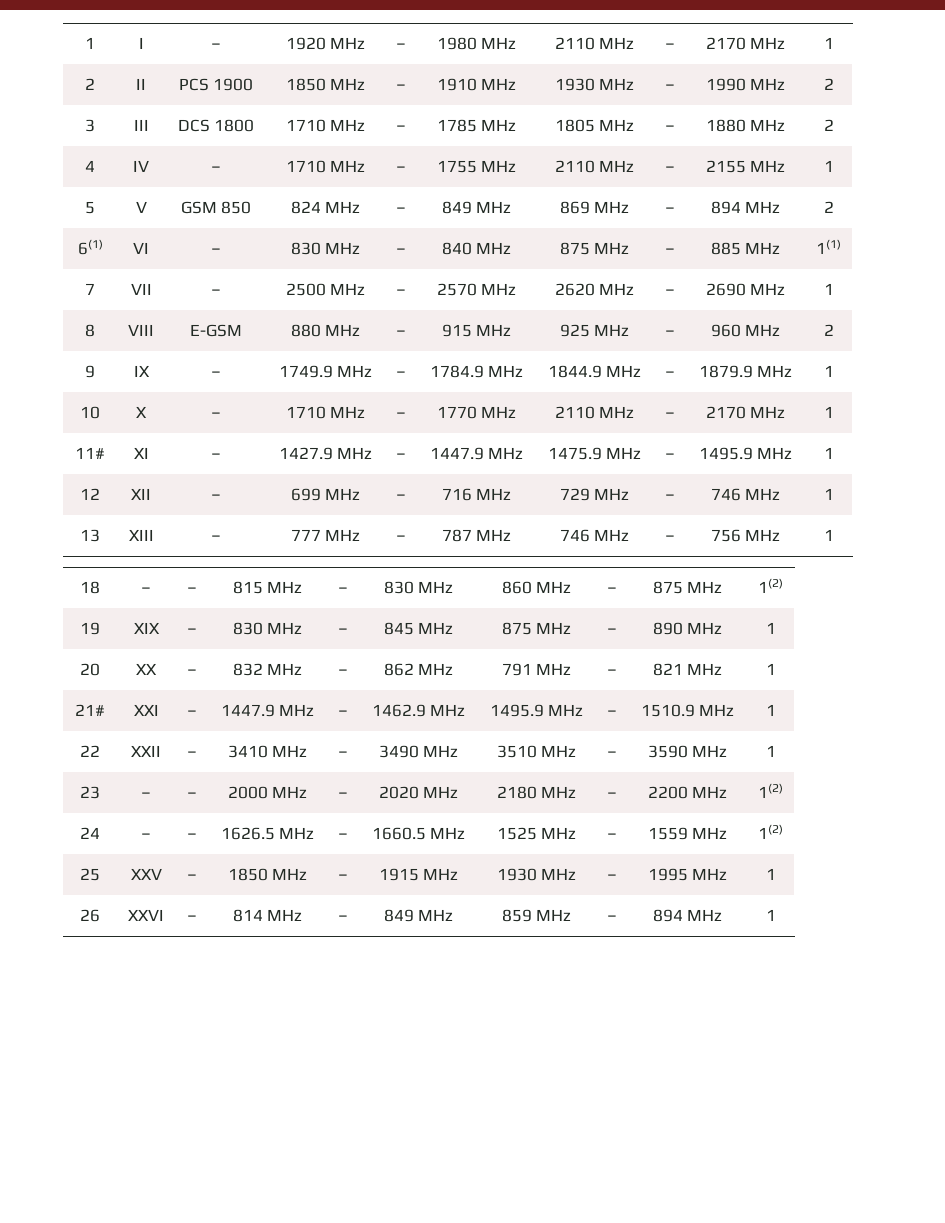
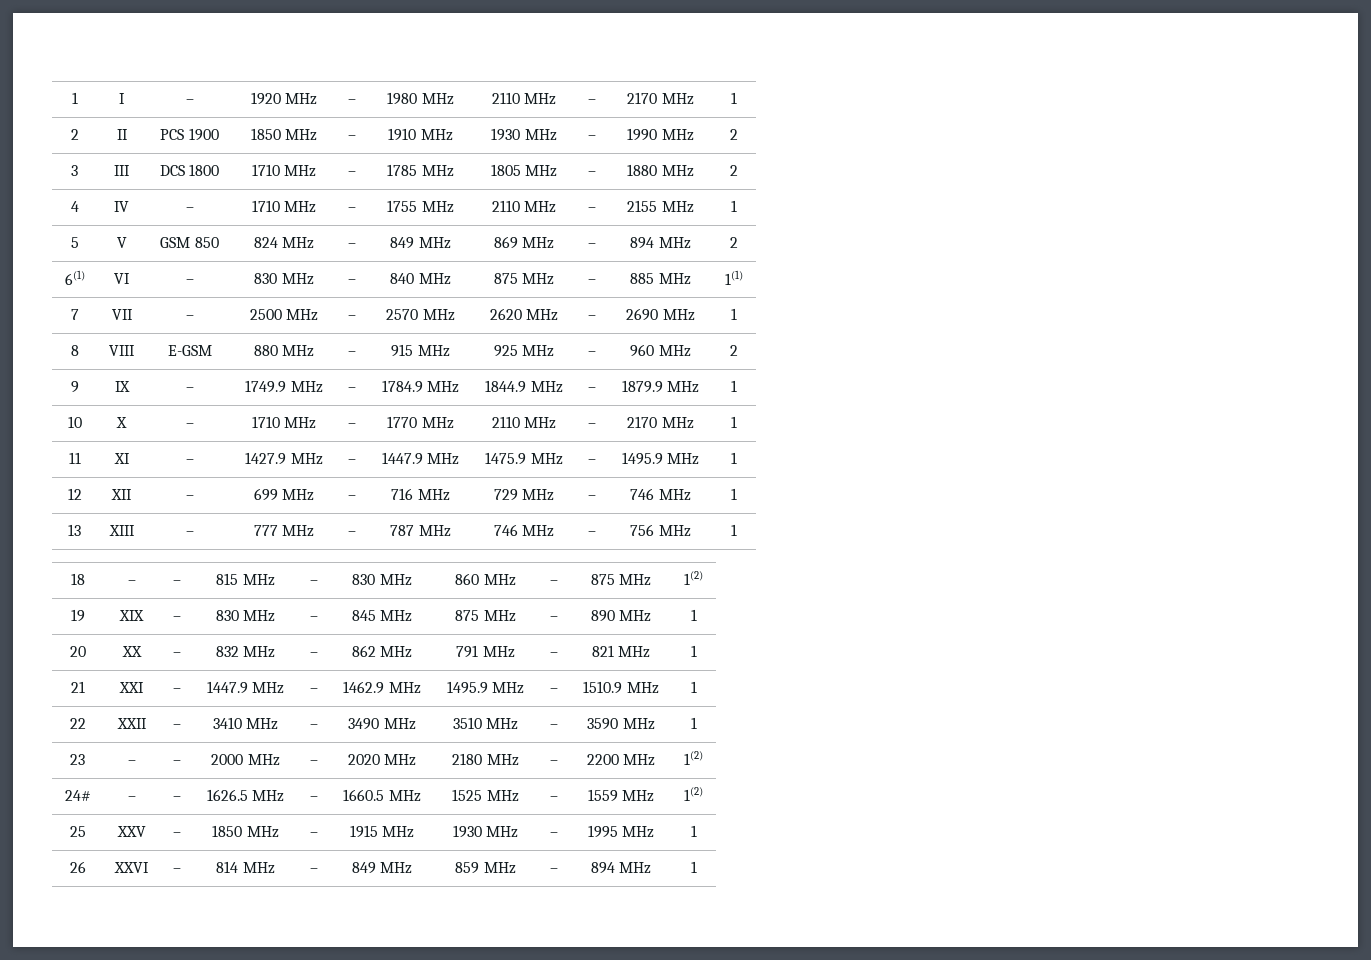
- 11# | XI | – | 1427.9 MHz | – | 1447.9 MHz | 1475.9 MHz | – | 1495.9 MHz | 1
+ 11 | XI | – | 1427.9 MHz | – | 1447.9 MHz | 1475.9 MHz | – | 1495.9 MHz | 1
- 21# | XXI | – | 1447.9 MHz | – | 1462.9 MHz | 1495.9 MHz | – | 1510.9 MHz | 1
+ 21 | XXI | – | 1447.9 MHz | – | 1462.9 MHz | 1495.9 MHz | – | 1510.9 MHz | 1
- 24 | – | – | 1626.5 MHz | – | 1660.5 MHz | 1525 MHz | – | 1559 MHz | 1(2)
+ 24# | – | – | 1626.5 MHz | – | 1660.5 MHz | 1525 MHz | – | 1559 MHz | 1(2)

